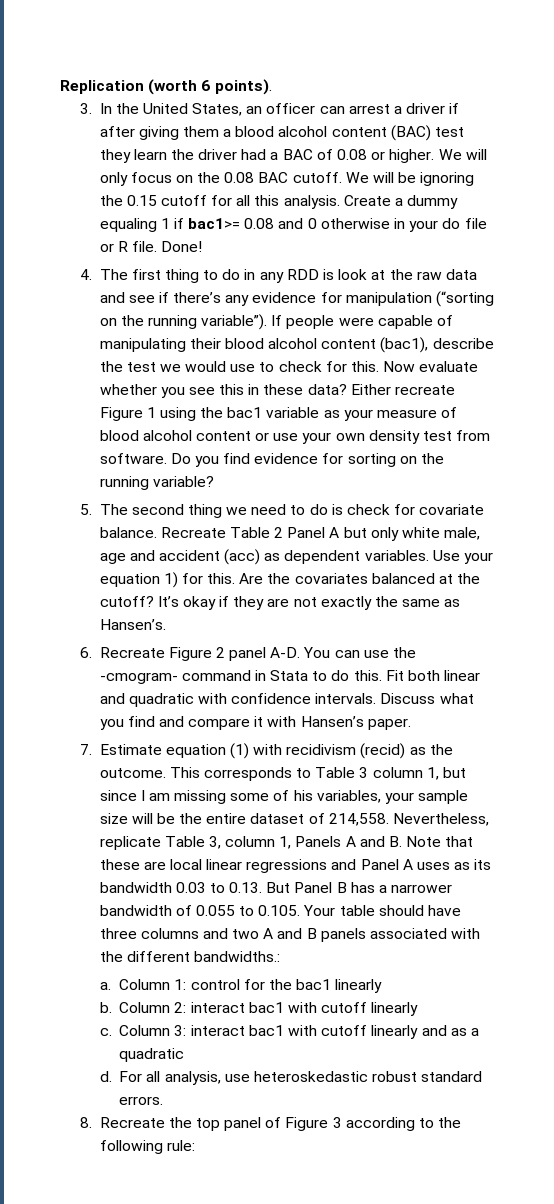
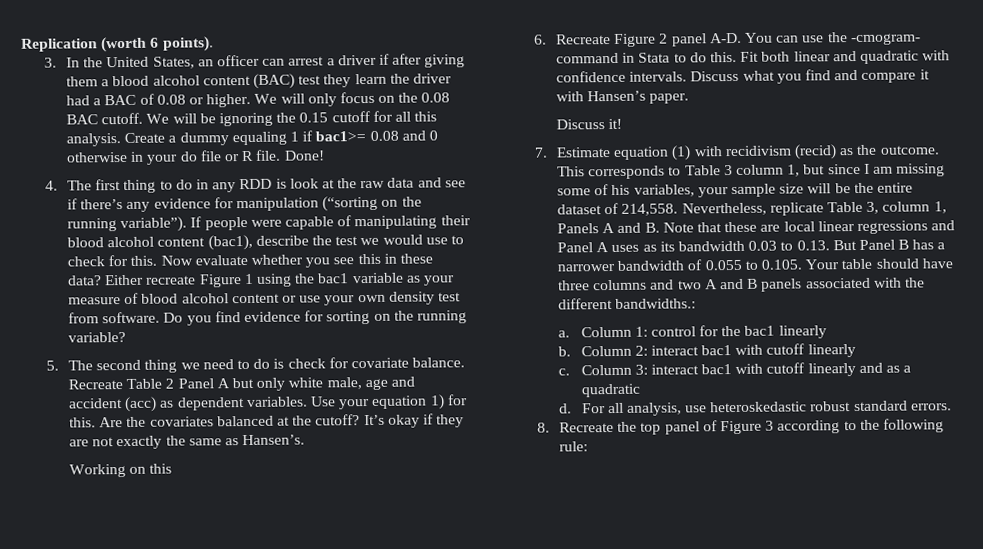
+ Working on this
+ Discuss it!

